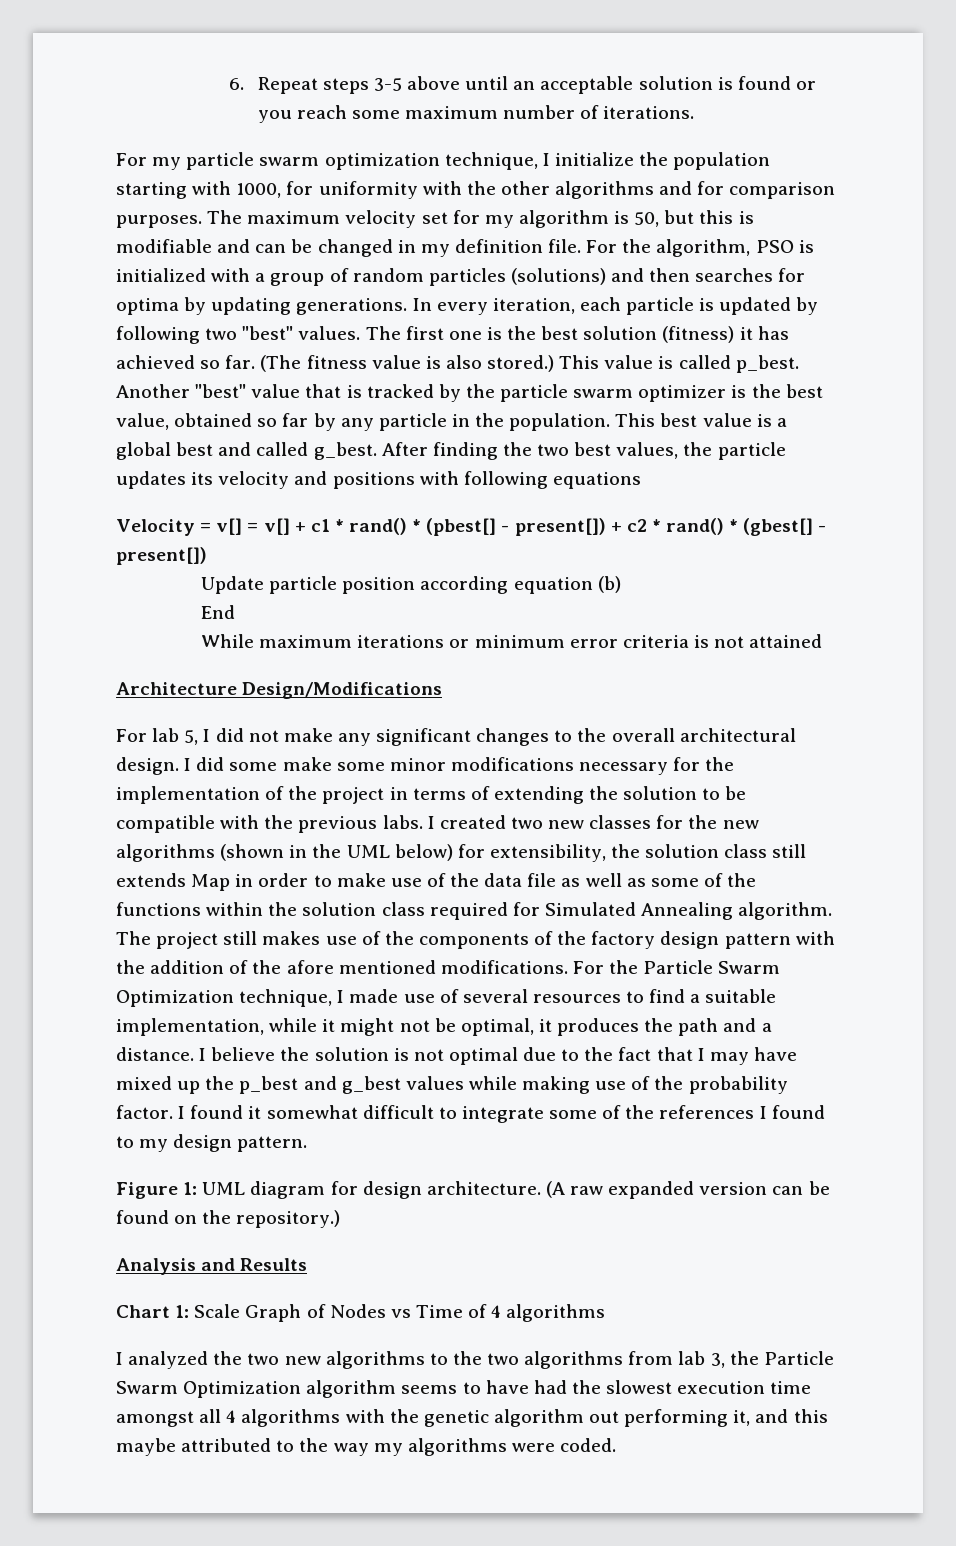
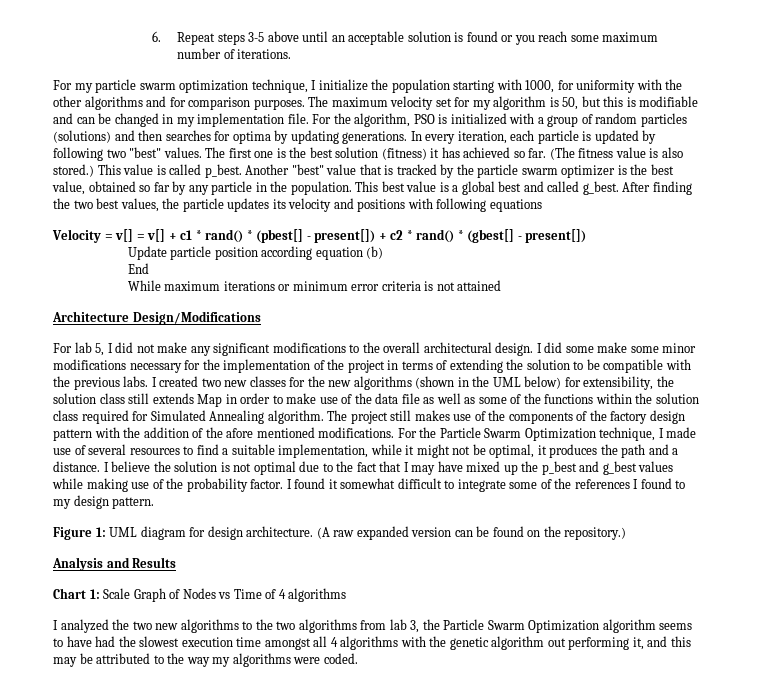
- The maximum velocity set for my algorithm is 50, but this is modifiable and can be changed in my definition file.
+ The maximum velocity set for my algorithm is 50, but this is modifiable and can be changed in my implementation file.
- For lab 5, I did not make any significant changes to the overall architectural design.
+ For lab 5, I did not make any significant modifications to the overall architectural design.
- I analyzed the two new algorithms to the two algorithms from lab 3, the Particle Swarm Optimization algorithm seems to have had the slowest execution time amongst all 4 algorithms with the genetic algorithm out performing it, and this maybe attributed to the way my algorithms were coded.
+ I analyzed the two new algorithms to the two algorithms from lab 3, the Particle Swarm Optimization algorithm seems to have had the slowest execution time amongst all 4 algorithms with the genetic algorithm out performing it, and this may be attributed to the way my algorithms were coded.

